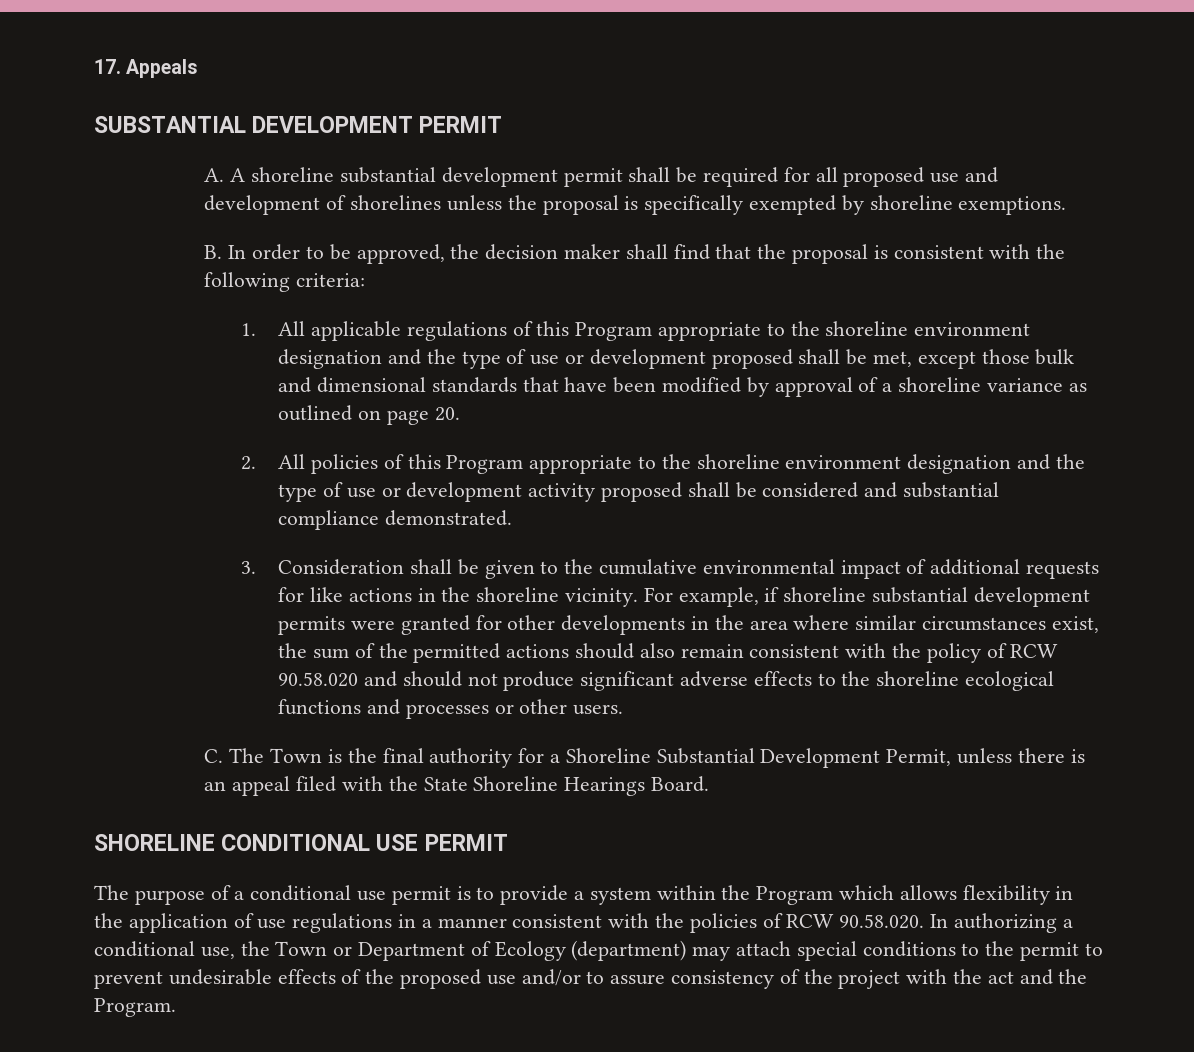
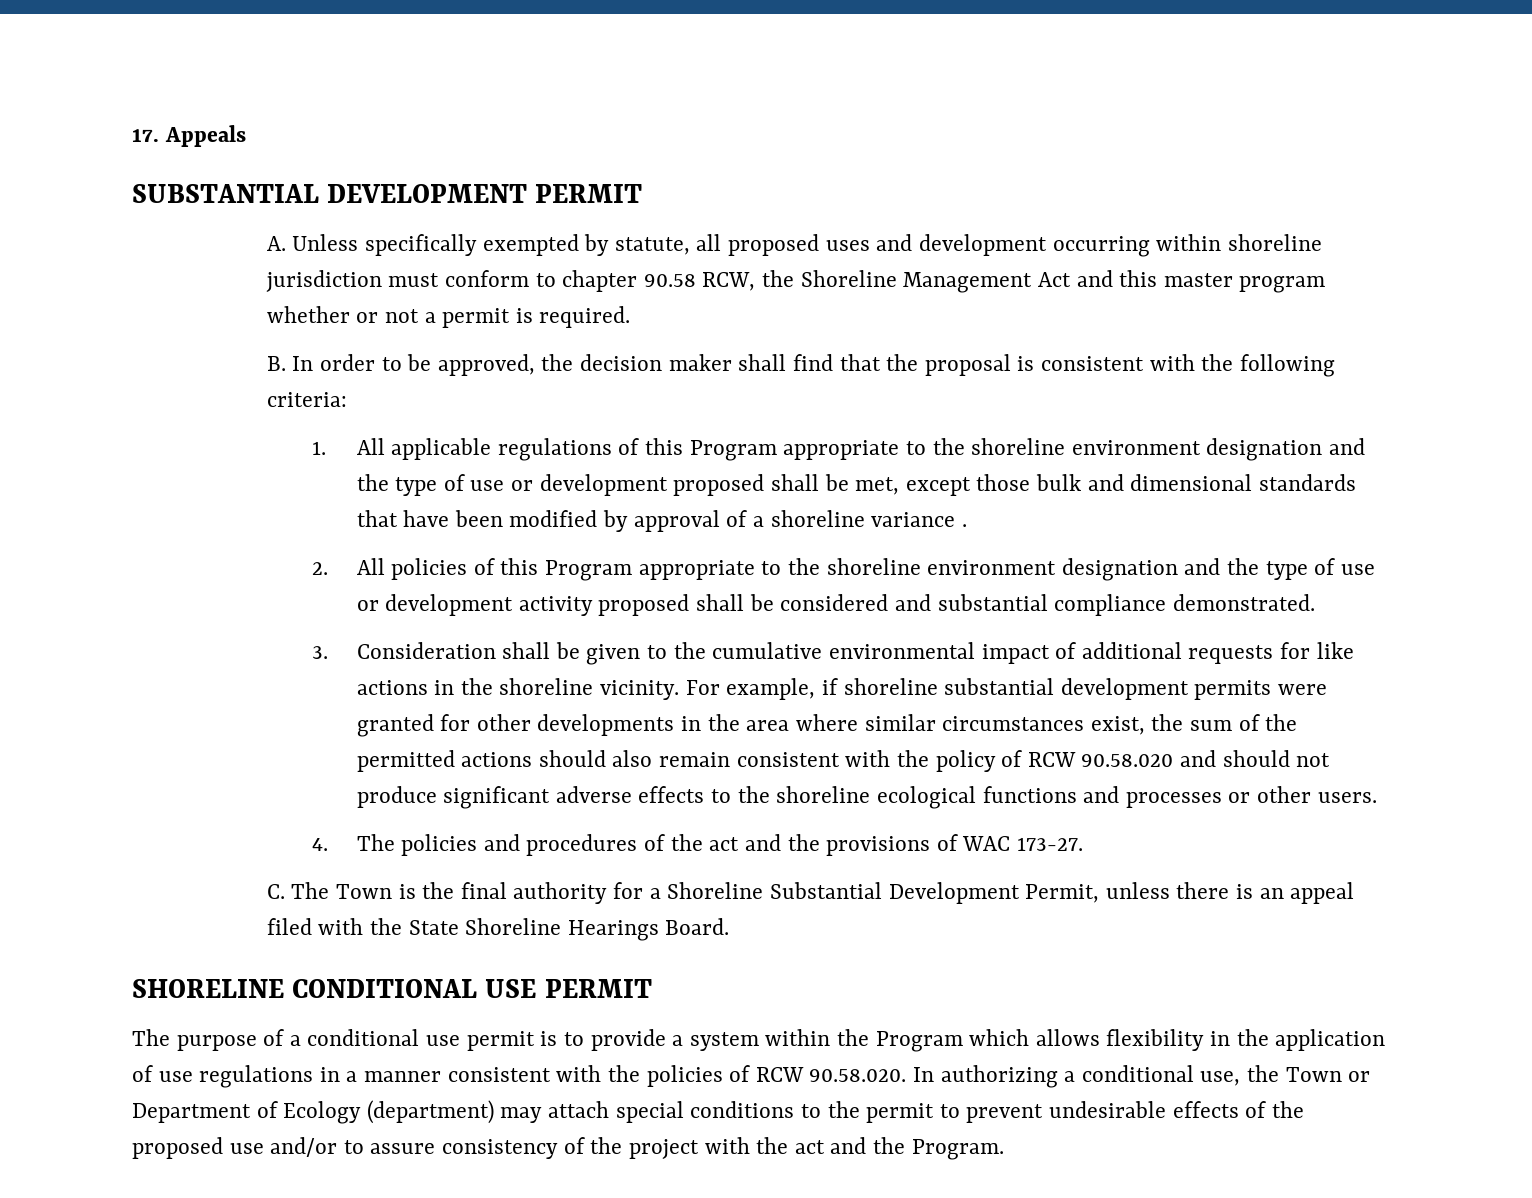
- A. A shoreline substantial development permit shall be required for all proposed use and development of shorelines unless the proposal is specifically exempted by shoreline exemptions.
+ A. Unless specifically exempted by statute, all proposed uses and development occurring within shoreline jurisdiction must conform to chapter 90.58 RCW, the Shoreline Management Act and this master program whether or not a permit is required.
- 1. All applicable regulations of this Program appropriate to the shoreline environment designation and the type of use or development proposed shall be met, except those bulk and dimensional standards that have been modified by approval of a shoreline variance as outlined on page 20.
+ 1. All applicable regulations of this Program appropriate to the shoreline environment designation and the type of use or development proposed shall be met, except those bulk and dimensional standards that have been modified by approval of a shoreline variance .
+ 4. The policies and procedures of the act and the provisions of WAC 173-27.

